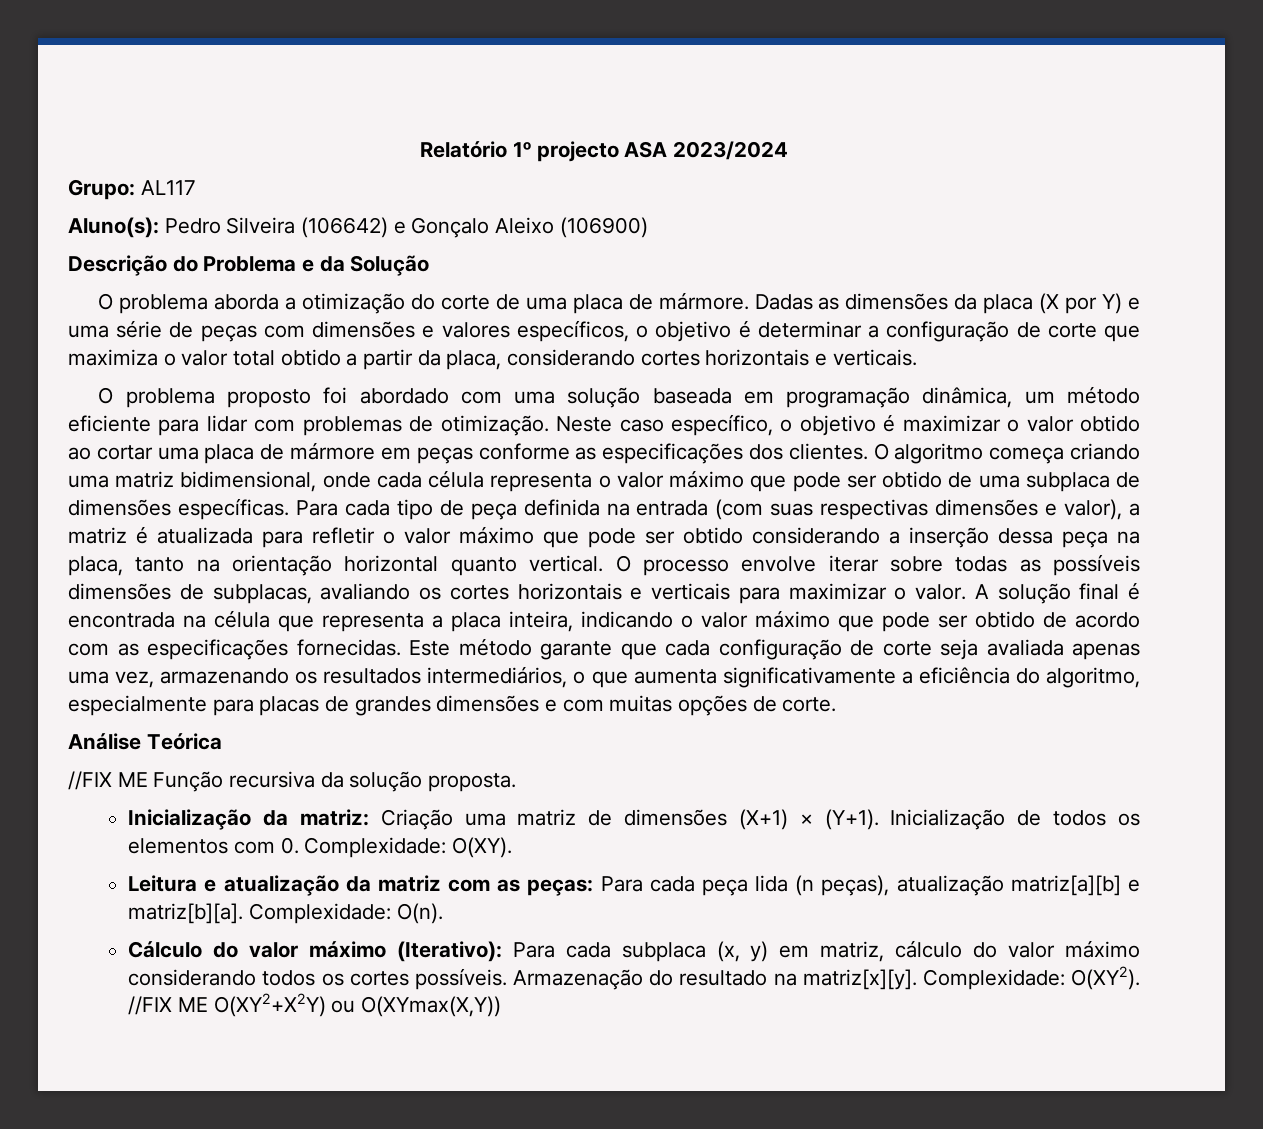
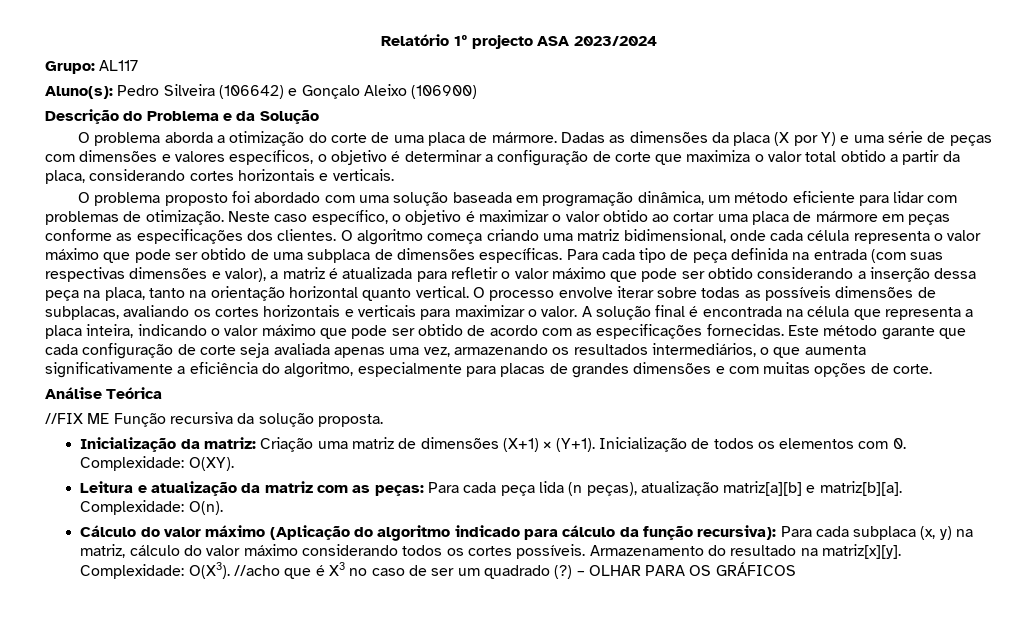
- Cálculo do valor máximo (Iterativo): Para cada subplaca (x, y) em matriz, cálculo do valor máximo considerando todos os cortes possíveis.
+ Cálculo do valor máximo (Aplicação do algoritmo indicado para cálculo da função recursiva): Para cada subplaca (x, y) na matriz, cálculo do valor máximo considerando todos os cortes possíveis.
- Armazenação do resultado na matriz[x][y].
+ Armazenamento do resultado na matriz[x][y].
- Complexidade: O(XY2). //FIX ME O(XY2+X2Y) ou O(XYmax(X,Y))
+ Complexidade: O(X3). //acho que é X3 no caso de ser um quadrado (?) – OLHAR PARA OS GRÁFICOS

